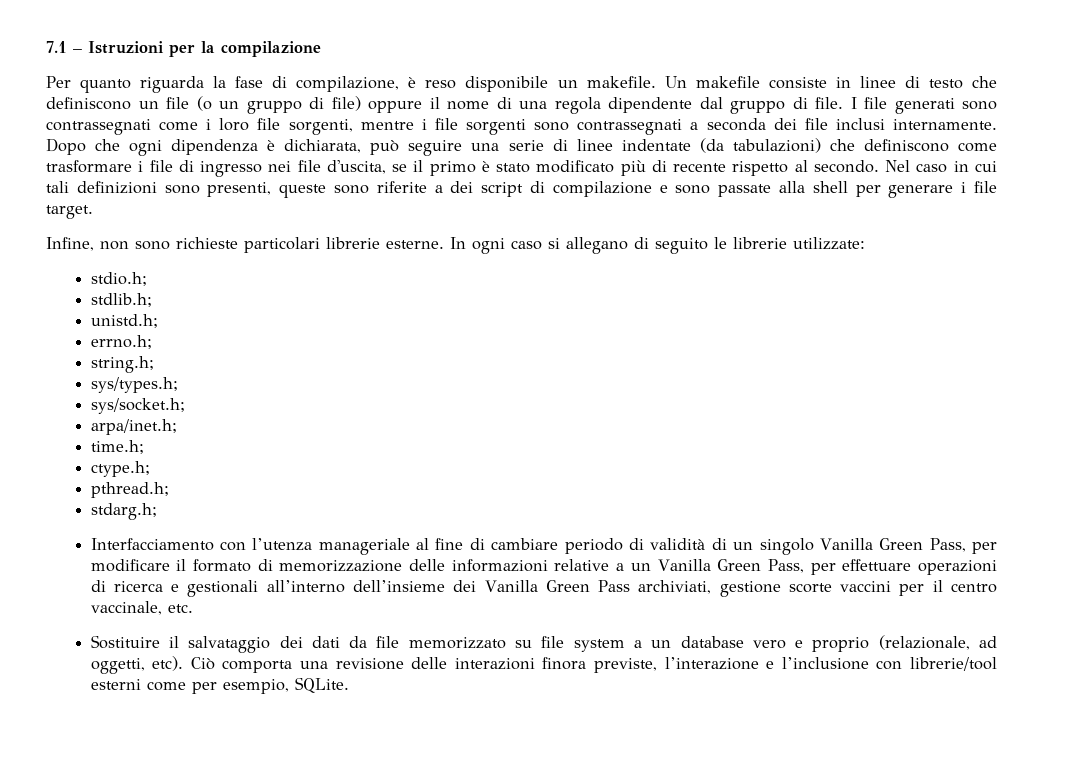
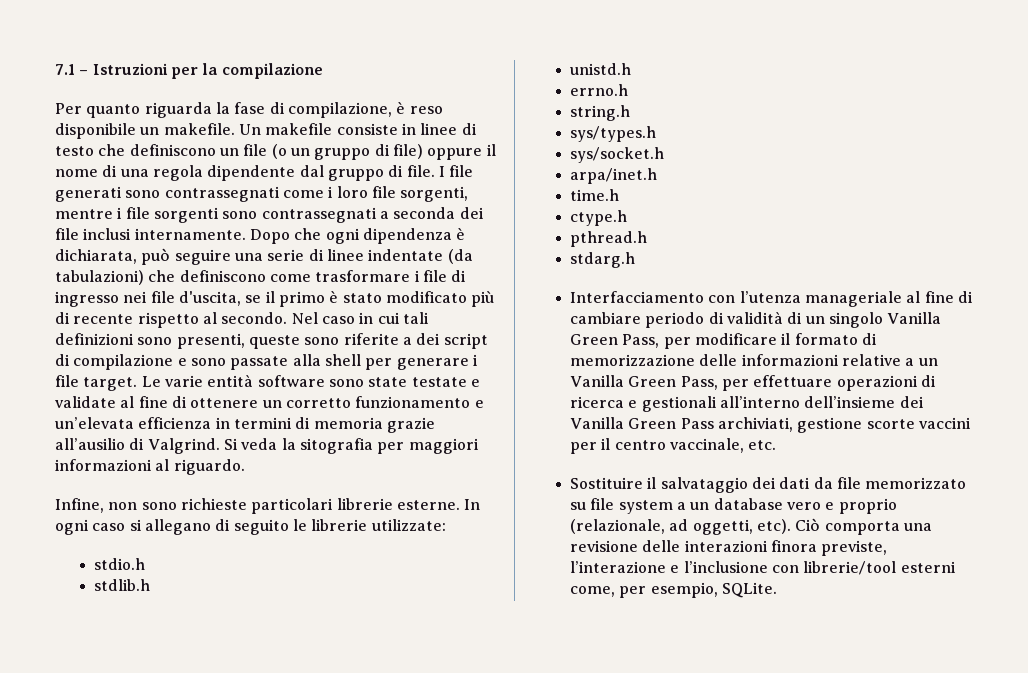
+ Le varie entità software sono state testate e validate al fine di ottenere un corretto funzionamento e un’elevata efficienza in termini di memoria grazie all’ausilio di Valgrind. Si veda la sitografia per maggiori informazioni al riguardo.
- stdio.h;
- stdlib.h;
- unistd.h;
- errno.h;
- string.h;
- sys/types.h;
- sys/socket.h;
- arpa/inet.h;
- time.h;
- ctype.h;
- pthread.h;
- stdarg.h;
+ stdio.h
+ stdlib.h
+ unistd.h
+ errno.h
+ string.h
+ sys/types.h
+ sys/socket.h
+ arpa/inet.h
+ time.h
+ ctype.h
+ pthread.h
+ stdarg.h
- Ciò comporta una revisione delle interazioni finora previste, l’interazione e l’inclusione con librerie/tool esterni come per esempio, SQLite.
+ Ciò comporta una revisione delle interazioni finora previste, l’interazione e l’inclusione con librerie/tool esterni come, per esempio, SQLite.

